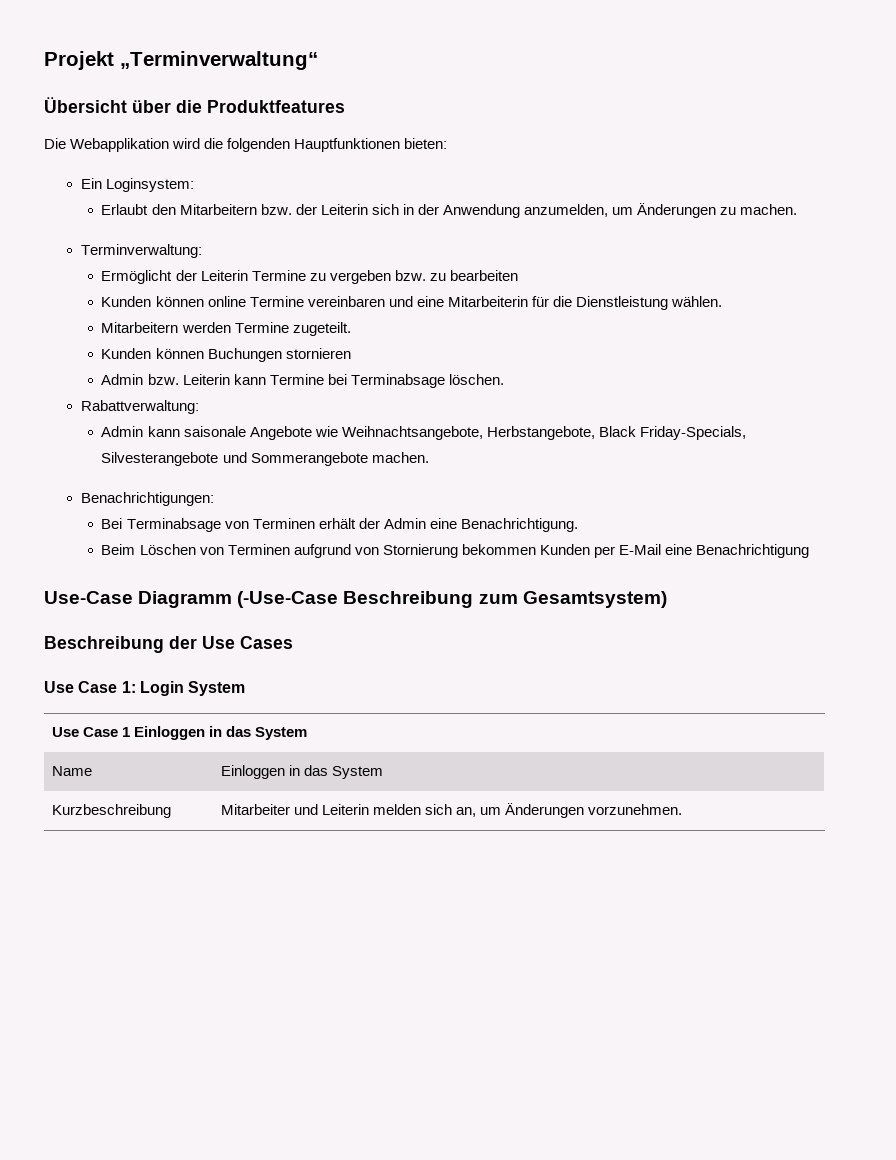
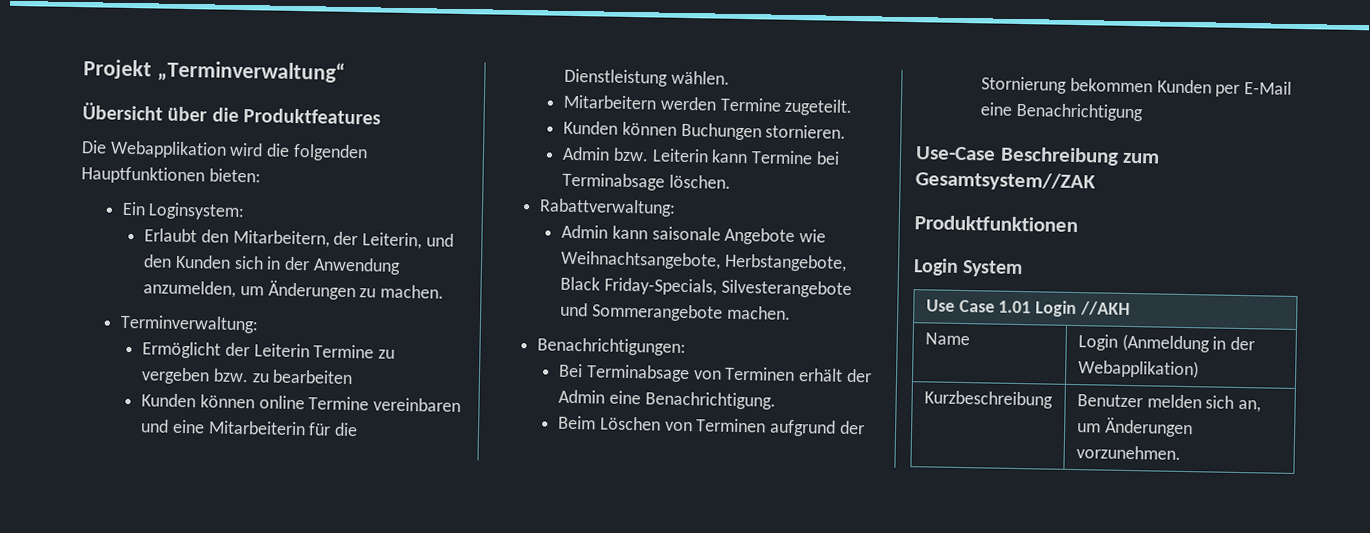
- Erlaubt den Mitarbeitern bzw. der Leiterin sich in der Anwendung anzumelden, um Änderungen zu machen.
+ Erlaubt den Mitarbeitern, der Leiterin, und den Kunden sich in der Anwendung anzumelden, um Änderungen zu machen.
- Kunden können Buchungen stornieren
+ Kunden können Buchungen stornieren.
- Beim Löschen von Terminen aufgrund von Stornierung bekommen Kunden per E-Mail eine Benachrichtigung
+ Beim Löschen von Terminen aufgrund der Stornierung bekommen Kunden per E-Mail eine Benachrichtigung
- Use-Case Diagramm (-Use-Case Beschreibung zum Gesamtsystem)
- Beschreibung der Use Cases
- Use Case 1: Login System
- Use Case 1 Einloggen in das System
- Name | Einloggen in das System
- Kurzbeschreibung | Mitarbeiter und Leiterin melden sich an, um Änderungen vorzunehmen.
+ Use-Case Beschreibung zum Gesamtsystem//ZAK
+ Produktfunktionen
+ Login System
+ Use Case 1.01 Login //AKH
+ Name | Login (Anmeldung in der Webapplikation)
+ Kurzbeschreibung | Benutzer melden sich an, um Änderungen vorzunehmen.

